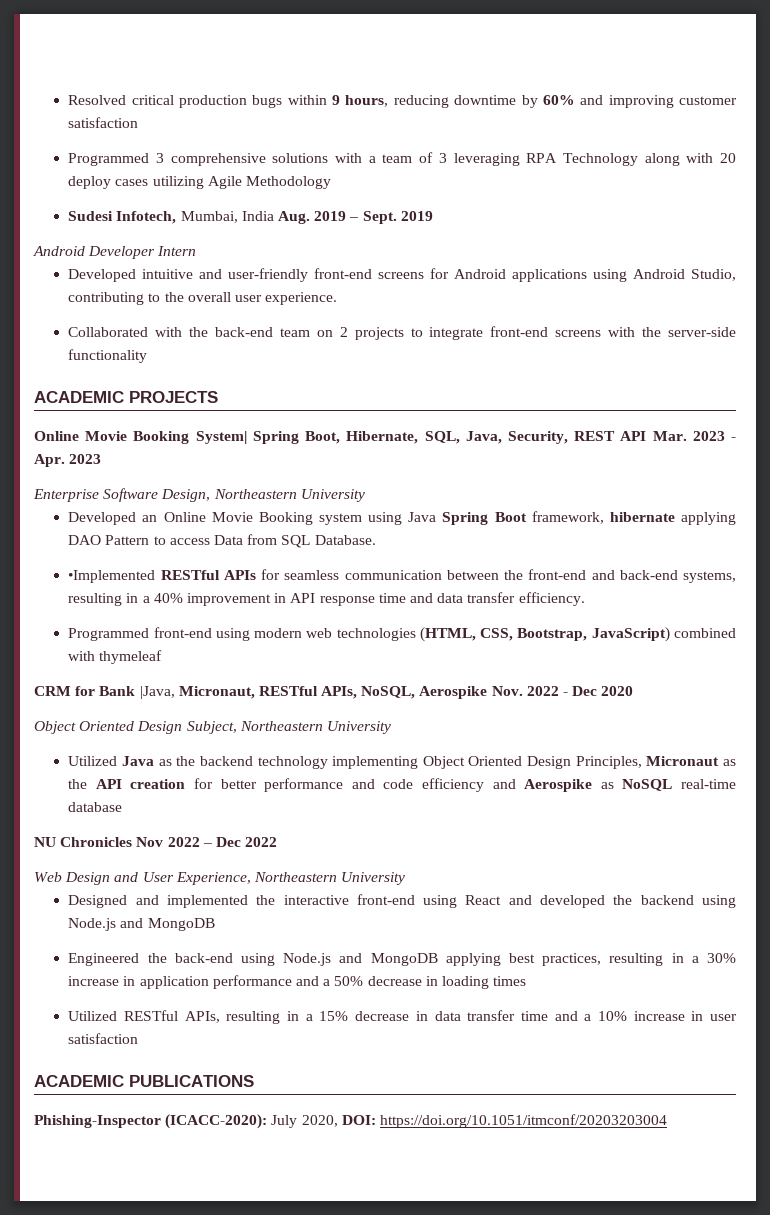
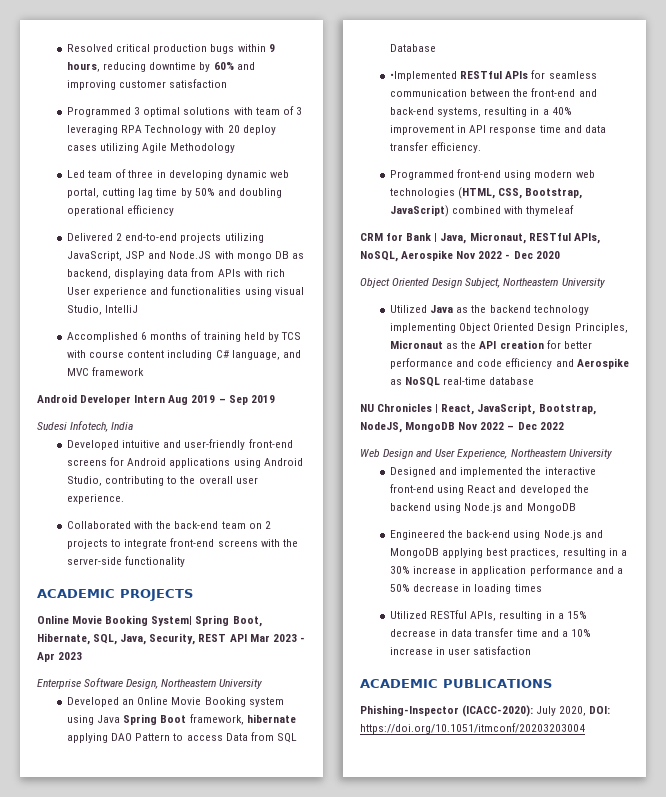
- Programmed 3 comprehensive solutions with a team of 3 leveraging RPA Technology along with 20 deploy cases utilizing Agile Methodology
+ Programmed 3 optimal solutions with team of 3 leveraging RPA Technology with 20 deploy cases utilizing Agile Methodology
- Sudesi Infotech, Mumbai, India Aug. 2019 – Sept. 2019
- Android Developer Intern
+ Led team of three in developing dynamic web portal, cutting lag time by 50% and doubling operational efficiency
+ Delivered 2 end-to-end projects utilizing JavaScript, JSP and Node.JS with mongo DB as backend, displaying data from APIs with rich User experience and functionalities using visual Studio, IntelliJ
+ Accomplished 6 months of training held by TCS with course content including C# language, and MVC framework
+ Android Developer Intern Aug 2019 – Sep 2019
+ Sudesi Infotech, India
- Online Movie Booking System| Spring Boot, Hibernate, SQL, Java, Security, REST API Mar. 2023 - Apr. 2023
+ Online Movie Booking System| Spring Boot, Hibernate, SQL, Java, Security, REST API Mar 2023 - Apr 2023
- Developed an Online Movie Booking system using Java Spring Boot framework, hibernate applying DAO Pattern to access Data from SQL Database.
+ Developed an Online Movie Booking system using Java Spring Boot framework, hibernate applying DAO Pattern to access Data from SQL Database
- CRM for Bank |Java, Micronaut, RESTful APIs, NoSQL, Aerospike Nov. 2022 - Dec 2020
+ CRM for Bank | Java, Micronaut, RESTful APIs, NoSQL, Aerospike Nov 2022 - Dec 2020
- NU Chronicles Nov 2022 – Dec 2022
+ NU Chronicles | React, JavaScript, Bootstrap, NodeJS, MongoDB Nov 2022 – Dec 2022

